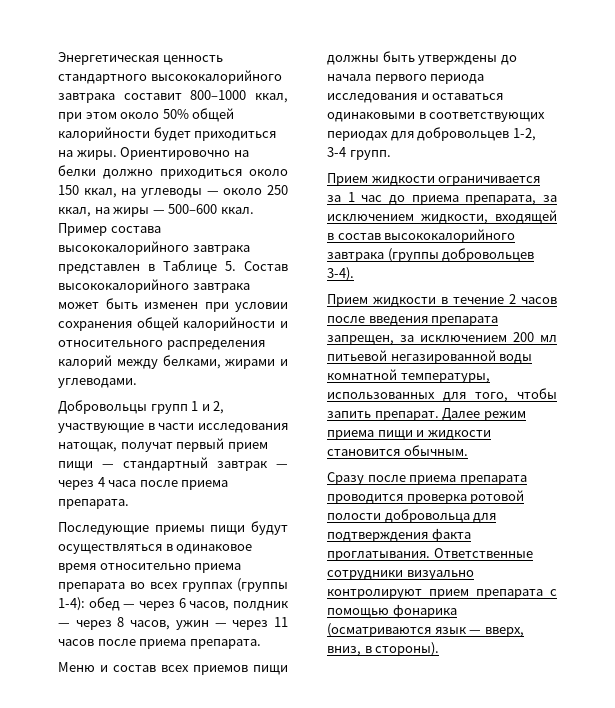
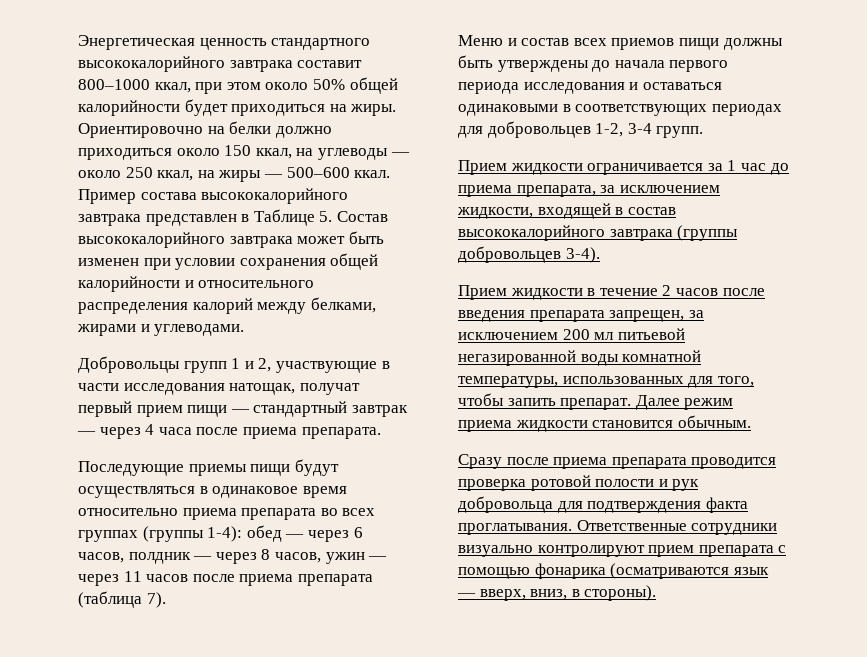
- Последующие приемы пищи будут осуществляться в одинаковое время относительно приема препарата во всех группах (группы 1-4): обед — через 6 часов, полдник — через 8 часов, ужин — через 11 часов после приема препарата.
+ Последующие приемы пищи будут осуществляться в одинаковое время относительно приема препарата во всех группах (группы 1-4): обед — через 6 часов, полдник — через 8 часов, ужин — через 11 часов после приема препарата (таблица 7).
- Далее режим приема пищи и жидкости становится обычным.
+ Далее режим приема жидкости становится обычным.
- Сразу после приема препарата проводится проверка ротовой полости добровольца для подтверждения факта проглатывания.
+ Сразу после приема препарата проводится проверка ротовой полости и рук добровольца для подтверждения факта проглатывания.

